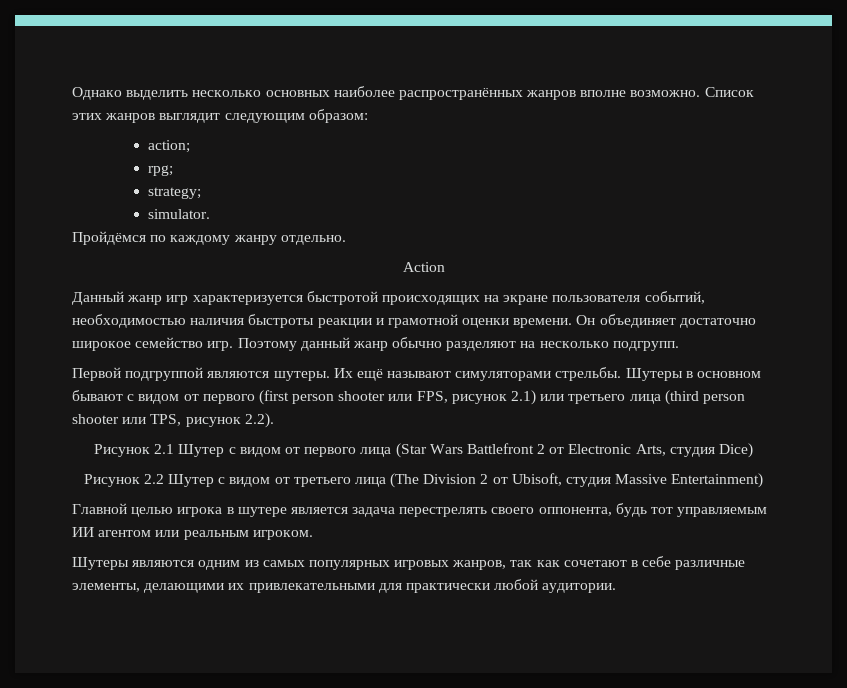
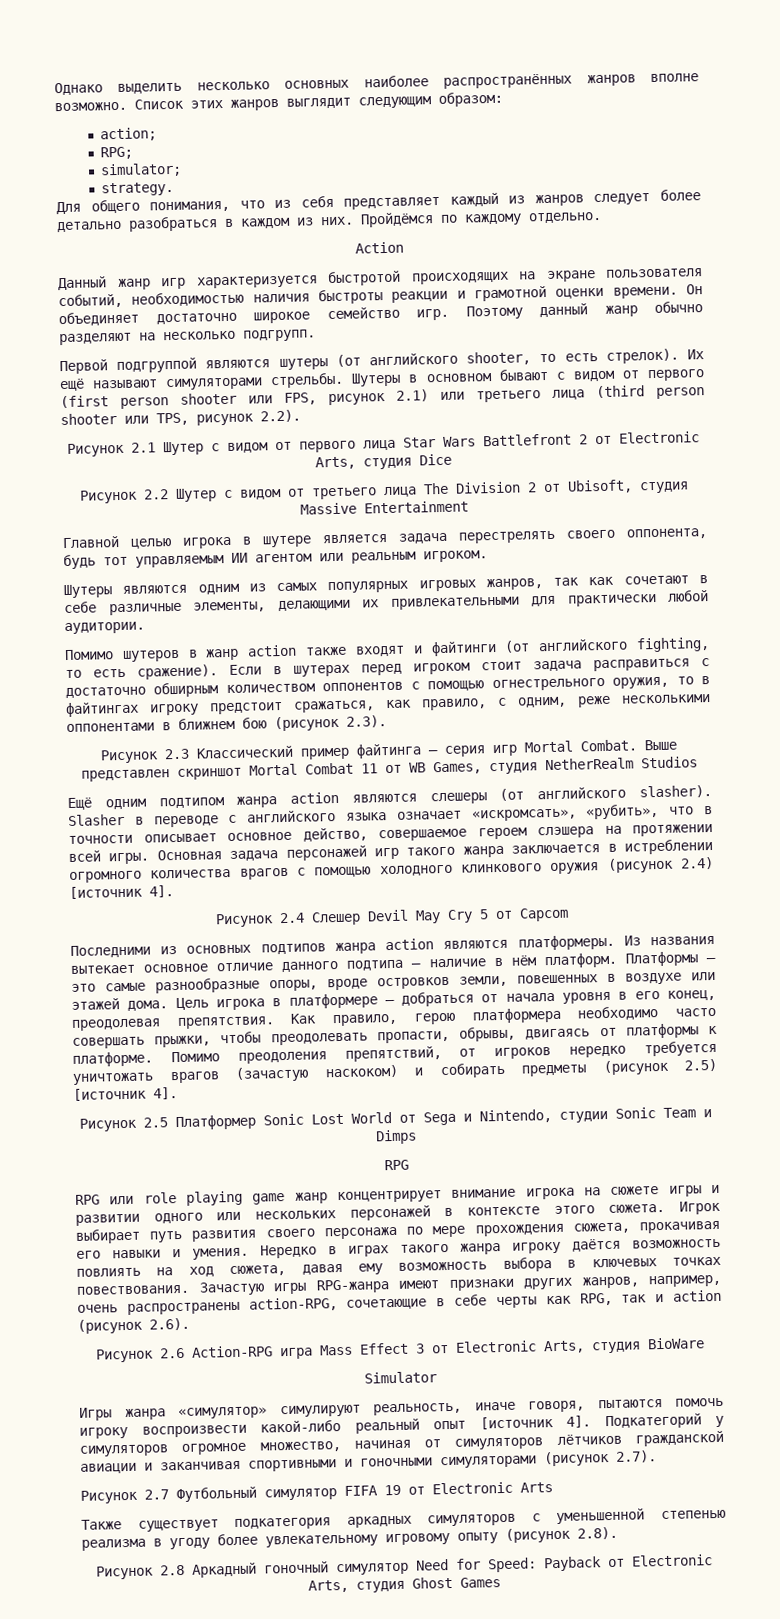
- rpg;
- strategy;
- simulator.
- Пройдёмся по каждому жанру отдельно.
+ RPG;
+ simulator;
+ strategy.
+ Для общего понимания, что из себя представляет каждый из жанров следует более детально разобраться в каждом из них. Пройдёмся по каждому отдельно.
- Первой подгруппой являются шутеры.
+ Первой подгруппой являются шутеры (от английского shooter, то есть стрелок).
- Рисунок 2.1 Шутер с видом от первого лица (Star Wars Battlefront 2 от Electronic Arts, студия Dice)
+ Рисунок 2.1 Шутер с видом от первого лица Star Wars Battlefront 2 от Electronic Arts, студия Dice
- Рисунок 2.2 Шутер с видом от третьего лица (The Division 2 от Ubisoft, студия Massive Entertainment)
+ Рисунок 2.2 Шутер с видом от третьего лица The Division 2 от Ubisoft, студия Massive Entertainment
+ Помимо шутеров в жанр action также входят и файтинги (от английского fighting, то есть сражение). Если в шутерах перед игроком стоит задача расправиться с достаточно обширным количеством оппонентов с помощью огнестрельного оружия, то в файтингах игроку предстоит сражаться, как правило, с одним, реже несколькими оппонентами в ближнем бою (рисунок 2.3).
+ Рисунок 2.3 Классический пример файтинга ― серия игр Mortal Combat. Выше представлен скриншот Mortal Combat 11 от WB Games, студия NetherRealm Studios
+ Ещё одним подтипом жанра action являются слешеры (от английского slasher). Slasher в переводе с английского языка означает «искромсать», «рубить», что в точности описывает основное действо, совершаемое героем слэшера на протяжении всей игры. Основная задача персонажей игр такого жанра заключается в истреблении огромного количества врагов с помощью холодного клинкового оружия (рисунок 2.4) [источник 4].
+ Рисунок 2.4 Слешер Devil May Cry 5 от Capcom
+ Последними из основных подтипов жанра action являются платформеры. Из названия вытекает основное отличие данного подтипа ― наличие в нём платформ. Платформы — это самые разнообразные опоры, вроде островков земли, повешенных в воздухе или этажей дома. Цель игрока в платформере ― добраться от начала уровня в его конец, преодолевая препятствия. Как правило, герою платформера необходимо часто совершать прыжки, чтобы преодолевать пропасти, обрывы, двигаясь от платформы к платформе. Помимо преодоления препятствий, от игроков нередко требуется уничтожать врагов (зачастую наскоком) и собирать предметы (рисунок 2.5) [источник 4].
+ Рисунок 2.5 Платформер Sonic Lost World от Sega и Nintendo, студии Sonic Team и Dimps
+ RPG
+ RPG или role playing game жанр концентрирует внимание игрока на сюжете игры и развитии одного или нескольких персонажей в контексте этого сюжета. Игрок выбирает путь развития своего персонажа по мере прохождения сюжета, прокачивая его навыки и умения. Нередко в играх такого жанра игроку даётся возможность повлиять на ход сюжета, давая ему возможность выбора в ключевых точках повествования. Зачастую игры RPG-жанра имеют признаки других жанров, например, очень распространены action-RPG, сочетающие в себе черты как RPG, так и action (рисунок 2.6).
+ Рисунок 2.6 Action-RPG игра Mass Effect 3 от Electronic Arts, студия BioWare
+ Simulator
+ Игры жанра «симулятор» симулируют реальность, иначе говоря, пытаются помочь игроку воспроизвести какой-либо реальный опыт [источник 4]. Подкатегорий у симуляторов огромное множество, начиная от симуляторов лётчиков гражданской авиации и заканчивая спортивными и гоночными симуляторами (рисунок 2.7).
+ Рисунок 2.7 Футбольный симулятор FIFA 19 от Electronic Arts
+ Также существует подкатегория аркадных симуляторов с уменьшенной степенью реализма в угоду более увлекательному игровому опыту (рисунок 2.8).
+ Рисунок 2.8 Аркадный гоночный симулятор Need for Speed: Payback от Electronic Arts, студия Ghost Games

